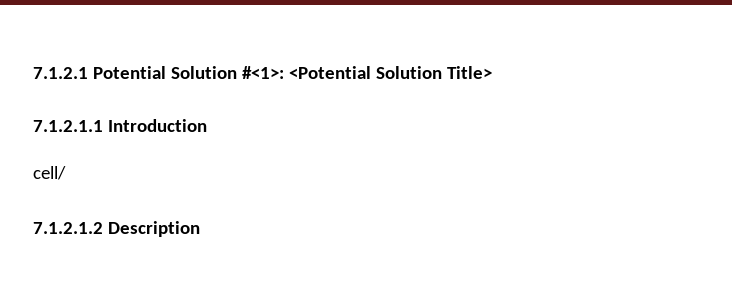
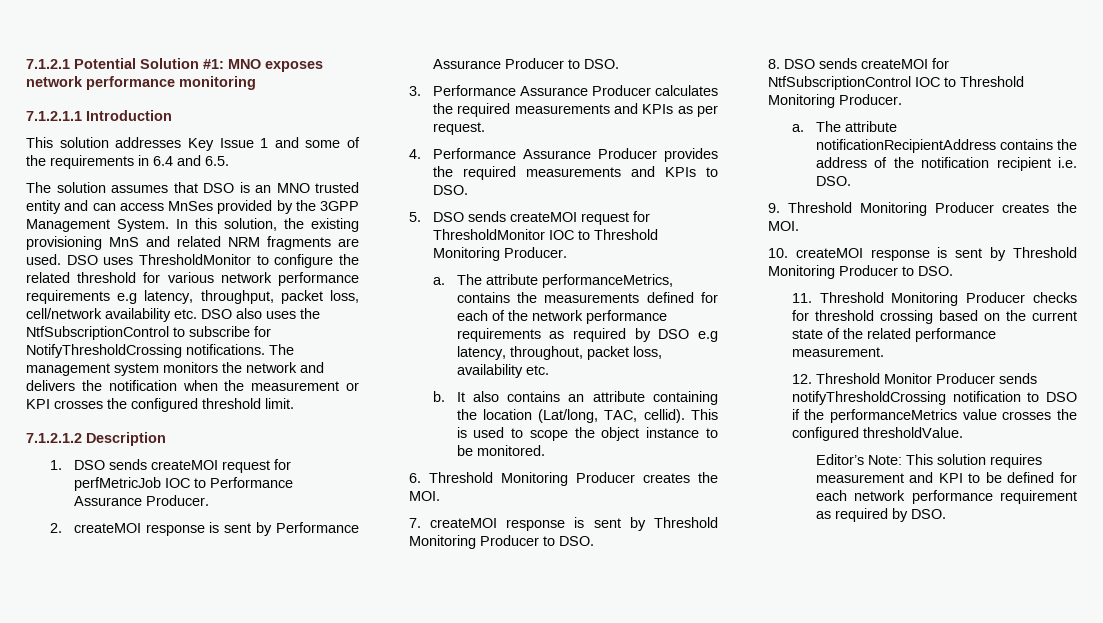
- 7.1.2.1 Potential Solution #<1>: <Potential Solution Title>
+ 7.1.2.1 Potential Solution #1: MNO exposes network performance monitoring
  7.1.2.1.1 Introduction
- cell/
+ This solution addresses Key Issue 1 and some of the requirements in 6.4 and 6.5.
+ The solution assumes that DSO is an MNO trusted entity and can access MnSes provided by the 3GPP Management System. In this solution, the existing provisioning MnS and related NRM fragments are used. DSO uses ThresholdMonitor to configure the related threshold for various network performance requirements e.g latency, throughput, packet loss, cell/network availability etc. DSO also uses the NtfSubscriptionControl to subscribe for NotifyThresholdCrossing notifications. The management system monitors the network and delivers the notification when the measurement or KPI crosses the configured threshold limit.
  7.1.2.1.2 Description
+ 1. DSO sends createMOI request for perfMetricJob IOC to Performance Assurance Producer.
+ 2. createMOI response is sent by Performance Assurance Producer to DSO.
+ 3. Performance Assurance Producer calculates the required measurements and KPIs as per request.
+ 4. Performance Assurance Producer provides the required measurements and KPIs to DSO.
+ 5. DSO sends createMOI request for ThresholdMonitor IOC to Threshold Monitoring Producer.
+ a. The attribute performanceMetrics, contains the measurements defined for each of the network performance requirements as required by DSO e.g latency, throughout, packet loss, availability etc.
+ b. It also contains an attribute containing the location (Lat/long, TAC, cellid). This is used to scope the object instance to be monitored.
+ 6. Threshold Monitoring Producer creates the MOI.
+ 7. createMOI response is sent by Threshold Monitoring Producer to DSO.
+ 8. DSO sends createMOI for NtfSubscriptionControl IOC to Threshold Monitoring Producer.
+ a. The attribute notificationRecipientAddress contains the address of the notification recipient i.e. DSO.
+ 9. Threshold Monitoring Producer creates the MOI.
+ 10. createMOI response is sent by Threshold Monitoring Producer to DSO.
+ 11. Threshold Monitoring Producer checks for threshold crossing based on the current state of the related performance measurement.
+ 12. Threshold Monitor Producer sends notifyThresholdCrossing notification to DSO if the performanceMetrics value crosses the configured thresholdValue.
+ Editor’s Note: This solution requires measurement and KPI to be defined for each network performance requirement as required by DSO.

